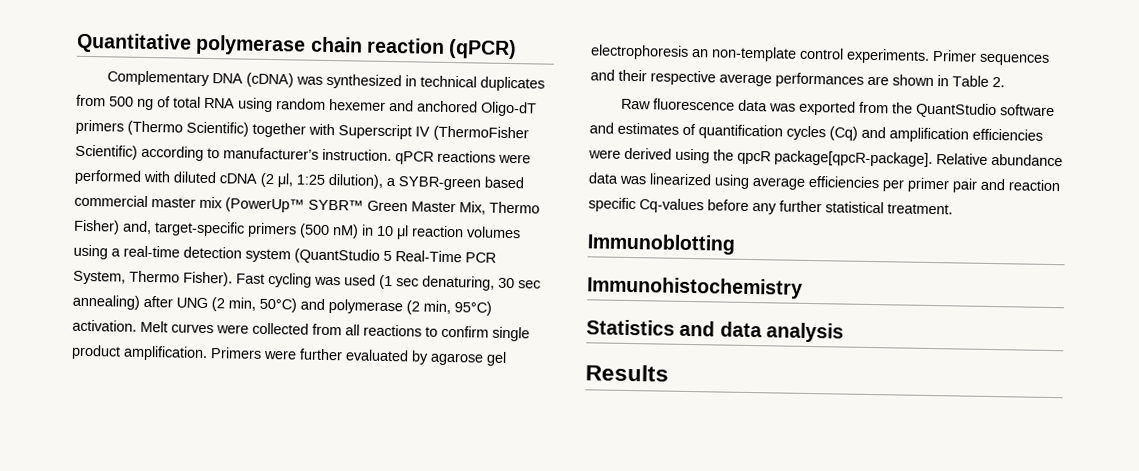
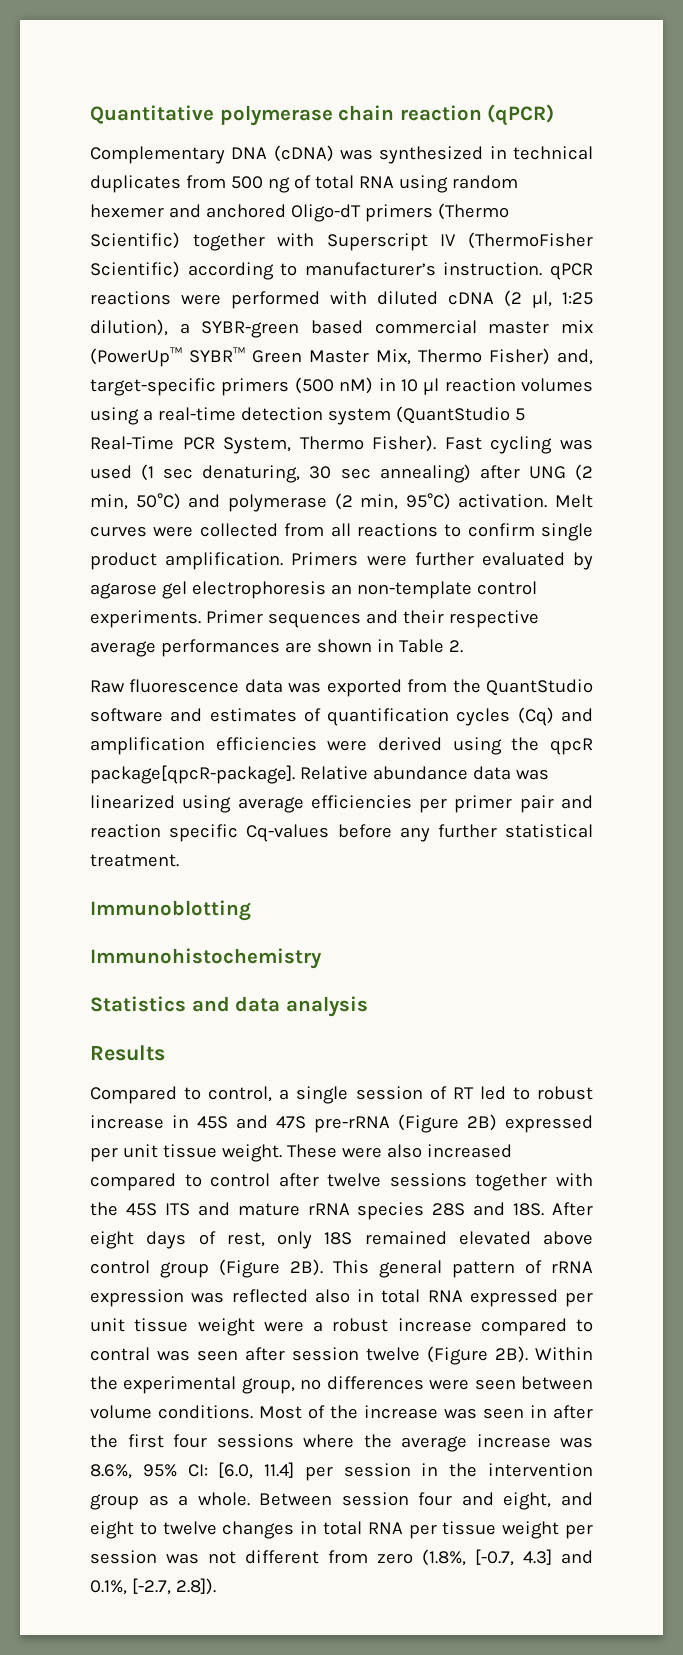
+ Compared to control, a single session of RT led to robust increase in 45S and 47S pre-rRNA (Figure 2B) expressed per unit tissue weight. These were also increased compared to control after twelve sessions together with the 45S ITS and mature rRNA species 28S and 18S. After eight days of rest, only 18S remained elevated above control group (Figure 2B). This general pattern of rRNA expression was reflected also in total RNA expressed per unit tissue weight were a robust increase compared to contral was seen after session twelve (Figure 2B). Within the experimental group, no differences were seen between volume conditions. Most of the increase was seen in after the first four sessions where the average increase was 8.6%, 95% CI: [6.0, 11.4] per session in the intervention group as a whole. Between session four and eight, and eight to twelve changes in total RNA per tissue weight per session was not different from zero (1.8%, [-0.7, 4.3] and 0.1%, [-2.7, 2.8]).

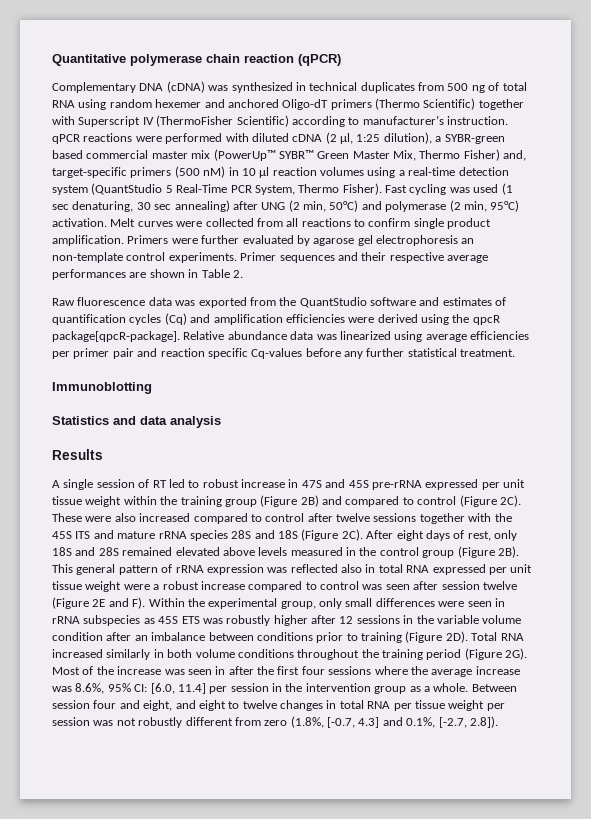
- Immunohistochemistry
- Compared to control, a single session of RT led to robust increase in 45S and 47S pre-rRNA (Figure 2B) expressed per unit tissue weight.
+ A single session of RT led to robust increase in 47S and 45S pre-rRNA expressed per unit tissue weight within the training group (Figure 2B) and compared to control (Figure 2C).
- These were also increased compared to control after twelve sessions together with the 45S ITS and mature rRNA species 28S and 18S.
+ These were also increased compared to control after twelve sessions together with the 45S ITS and mature rRNA species 28S and 18S (Figure 2C).
- After eight days of rest, only 18S remained elevated above control group (Figure 2B).
+ After eight days of rest, only 18S and 28S remained elevated above levels measured in the control group (Figure 2B).
- This general pattern of rRNA expression was reflected also in total RNA expressed per unit tissue weight were a robust increase compared to contral was seen after session twelve (Figure 2B). Within the experimental group, no differences were seen between volume conditions.
+ This general pattern of rRNA expression was reflected also in total RNA expressed per unit tissue weight were a robust increase compared to control was seen after session twelve (Figure 2E and F). Within the experimental group, only small differences were seen in rRNA subspecies as 45S ETS was robustly higher after 12 sessions in the variable volume condition after an imbalance between conditions prior to training (Figure 2D). Total RNA increased similarly in both volume conditions throughout the training period (Figure 2G).
- Between session four and eight, and eight to twelve changes in total RNA per tissue weight per session was not different from zero (1.8%, [-0.7, 4.3] and 0.1%, [-2.7, 2.8]).
+ Between session four and eight, and eight to twelve changes in total RNA per tissue weight per session was not robustly different from zero (1.8%, [-0.7, 4.3] and 0.1%, [-2.7, 2.8]).

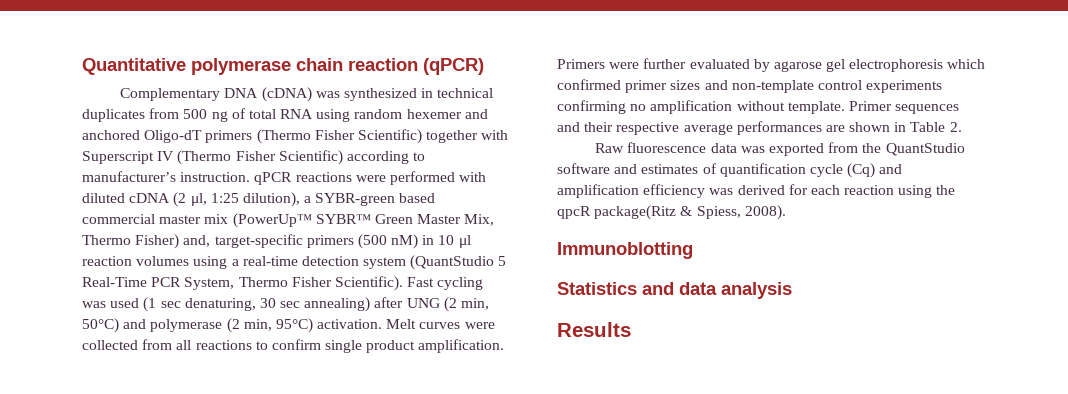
- Complementary DNA (cDNA) was synthesized in technical duplicates from 500 ng of total RNA using random hexemer and anchored Oligo-dT primers (Thermo Scientific) together with Superscript IV (ThermoFisher Scientific) according to manufacturer’s instruction. qPCR reactions were performed with diluted cDNA (2 μl, 1:25 dilution), a SYBR-green based commercial master mix (PowerUp™ SYBR™ Green Master Mix, Thermo Fisher) and, target-specific primers (500 nM) in 10 μl reaction volumes using a real-time detection system (QuantStudio 5 Real-Time PCR System, Thermo Fisher).
+ Complementary DNA (cDNA) was synthesized in technical duplicates from 500 ng of total RNA using random hexemer and anchored Oligo-dT primers (Thermo Fisher Scientific) together with Superscript IV (Thermo Fisher Scientific) according to manufacturer’s instruction. qPCR reactions were performed with diluted cDNA (2 μl, 1:25 dilution), a SYBR-green based commercial master mix (PowerUp™ SYBR™ Green Master Mix, Thermo Fisher) and, target-specific primers (500 nM) in 10 μl reaction volumes using a real-time detection system (QuantStudio 5 Real-Time PCR System, Thermo Fisher Scientific).
- Primers were further evaluated by agarose gel electrophoresis an non-template control experiments.
+ Primers were further evaluated by agarose gel electrophoresis which confirmed primer sizes and non-template control experiments confirming no amplification without template.
- Raw fluorescence data was exported from the QuantStudio software and estimates of quantification cycles (Cq) and amplification efficiencies were derived using the qpcR package[qpcR-package]. Relative abundance data was linearized using average efficiencies per primer pair and reaction specific Cq-values before any further statistical treatment.
+ Raw fluorescence data was exported from the QuantStudio software and estimates of quantification cycle (Cq) and amplification efficiency was derived for each reaction using the qpcR package(Ritz & Spiess, 2008).
- A single session of RT led to robust increase in 47S and 45S pre-rRNA expressed per unit tissue weight within the training group (Figure 2B) and compared to control (Figure 2C). These were also increased compared to control after twelve sessions together with the 45S ITS and mature rRNA species 28S and 18S (Figure 2C). After eight days of rest, only 18S and 28S remained elevated above levels measured in the control group (Figure 2B). This general pattern of rRNA expression was reflected also in total RNA expressed per unit tissue weight were a robust increase compared to control was seen after session twelve (Figure 2E and F). Within the experimental group, only small differences were seen in rRNA subspecies as 45S ETS was robustly higher after 12 sessions in the variable volume condition after an imbalance between conditions prior to training (Figure 2D). Total RNA increased similarly in both volume conditions throughout the training period (Figure 2G). Most of the increase was seen in after the first four sessions where the average increase was 8.6%, 95% CI: [6.0, 11.4] per session in the intervention group as a whole. Between session four and eight, and eight to twelve changes in total RNA per tissue weight per session was not robustly different from zero (1.8%, [-0.7, 4.3] and 0.1%, [-2.7, 2.8]).

